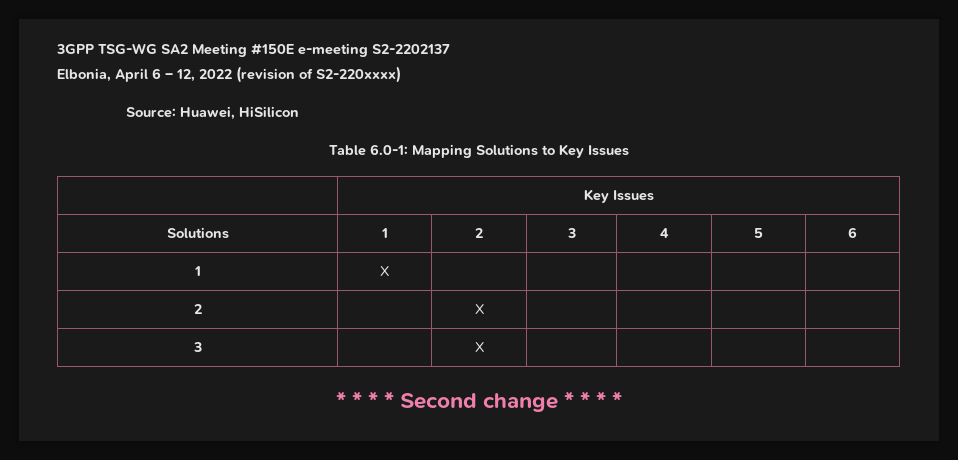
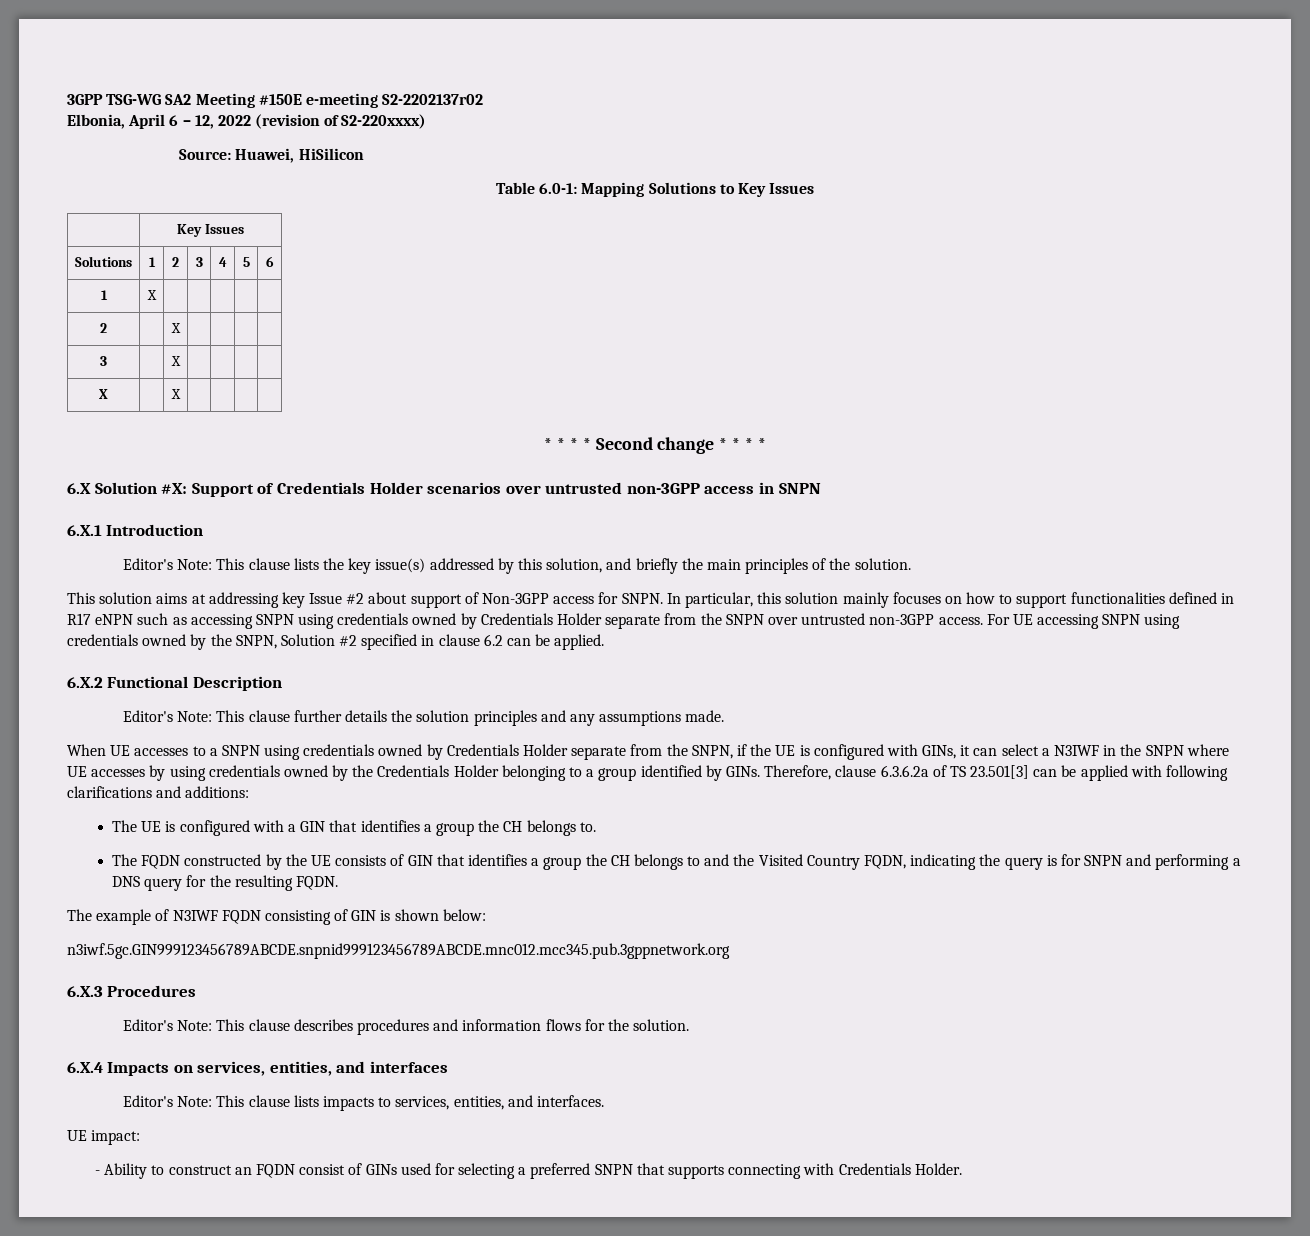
- 3GPP TSG-WG SA2 Meeting #150E e-meeting S2-2202137
+ 3GPP TSG-WG SA2 Meeting #150E e-meeting S2-2202137r02
+ X | | X | | | |
+ 6.X Solution #X: Support of Credentials Holder scenarios over untrusted non-3GPP access in SNPN
+ 6.X.1 Introduction
+ Editor's Note: This clause lists the key issue(s) addressed by this solution, and briefly the main principles of the solution.
+ This solution aims at addressing key Issue #2 about support of Non-3GPP access for SNPN. In particular, this solution mainly focuses on how to support functionalities defined in R17 eNPN such as accessing SNPN using credentials owned by Credentials Holder separate from the SNPN over untrusted non-3GPP access. For UE accessing SNPN using credentials owned by the SNPN, Solution #2 specified in clause 6.2 can be applied.
+ 6.X.2 Functional Description
+ Editor's Note: This clause further details the solution principles and any assumptions made.
+ When UE accesses to a SNPN using credentials owned by Credentials Holder separate from the SNPN, if the UE is configured with GINs, it can select a N3IWF in the SNPN where UE accesses by using credentials owned by the Credentials Holder belonging to a group identified by GINs. Therefore, clause 6.3.6.2a of TS 23.501[3] can be applied with following clarifications and additions:
+ The UE is configured with a GIN that identifies a group the CH belongs to.
+ The FQDN constructed by the UE consists of GIN that identifies a group the CH belongs to and the Visited Country FQDN, indicating the query is for SNPN and performing a DNS query for the resulting FQDN.
+ The example of N3IWF FQDN consisting of GIN is shown below:
+ n3iwf.5gc.GIN999123456789ABCDE.snpnid999123456789ABCDE.mnc012.mcc345.pub.3gppnetwork.org
+ 6.X.3 Procedures
+ Editor's Note: This clause describes procedures and information flows for the solution.
+ 6.X.4 Impacts on services, entities, and interfaces
+ Editor's Note: This clause lists impacts to services, entities, and interfaces.
+ UE impact:
+ - Ability to construct an FQDN consist of GINs used for selecting a preferred SNPN that supports connecting with Credentials Holder.

